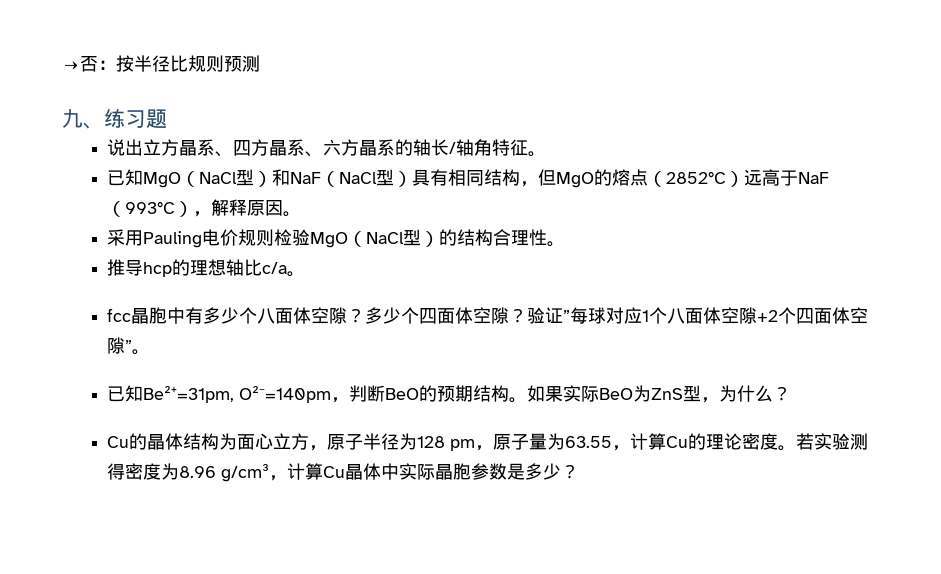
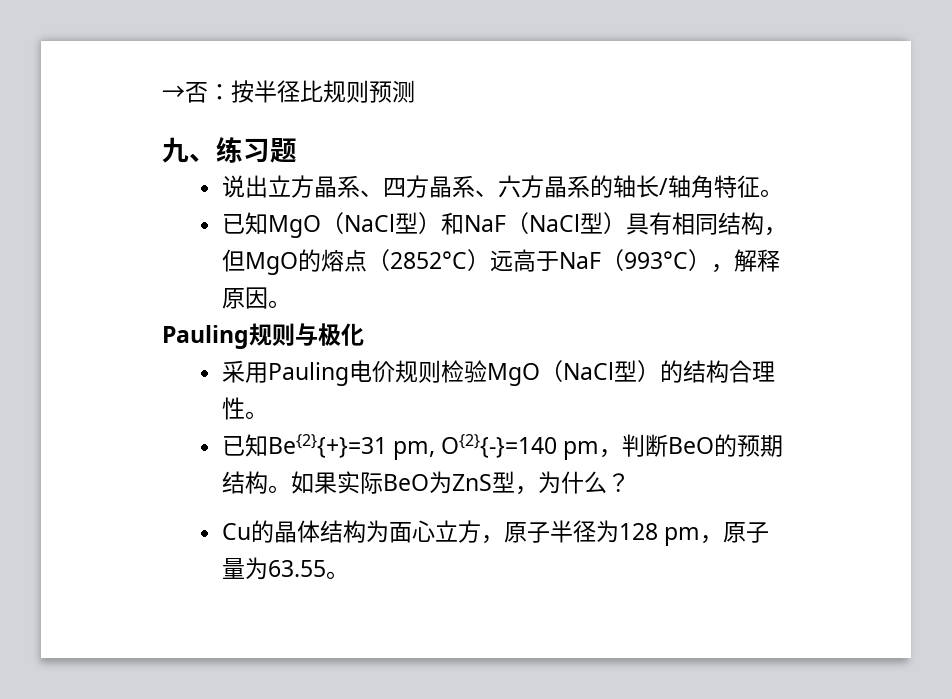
+ Pauling规则与极化
- 推导hcp的理想轴比c/a。
- fcc晶胞中有多少个八面体空隙？多少个四面体空隙？验证”每球对应1个八面体空隙+2个四面体空隙”。
- 已知Be²⁺=31pm, O²⁻=140pm，判断BeO的预期结构。
+ 已知Be{2}{+}=31 pm, O{2}{-}=140 pm，判断BeO的预期结构。
- Cu的晶体结构为面心立方，原子半径为128 pm，原子量为63.55，计算Cu的理论密度。若实验测得密度为8.96 g/cm³，计算Cu晶体中实际晶胞参数是多少？
+ Cu的晶体结构为面心立方，原子半径为128 pm，原子量为63.55。

